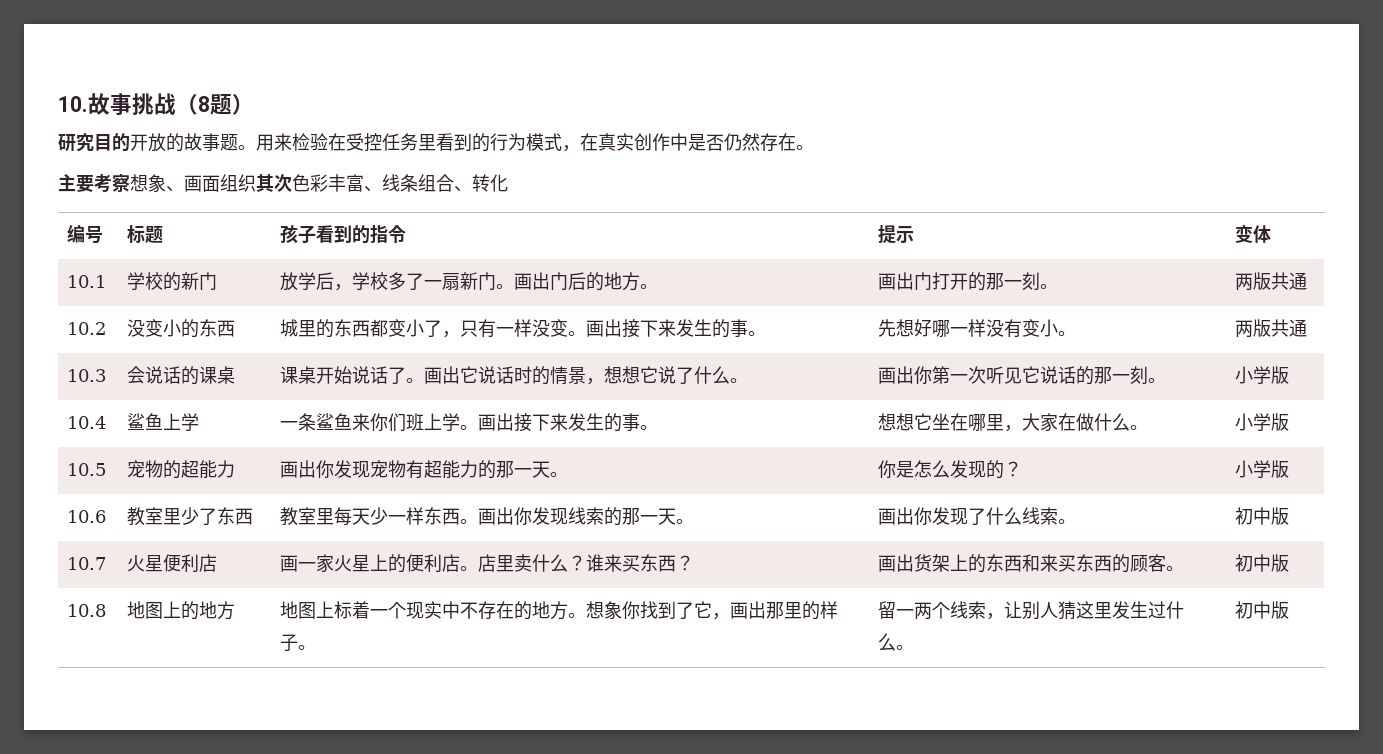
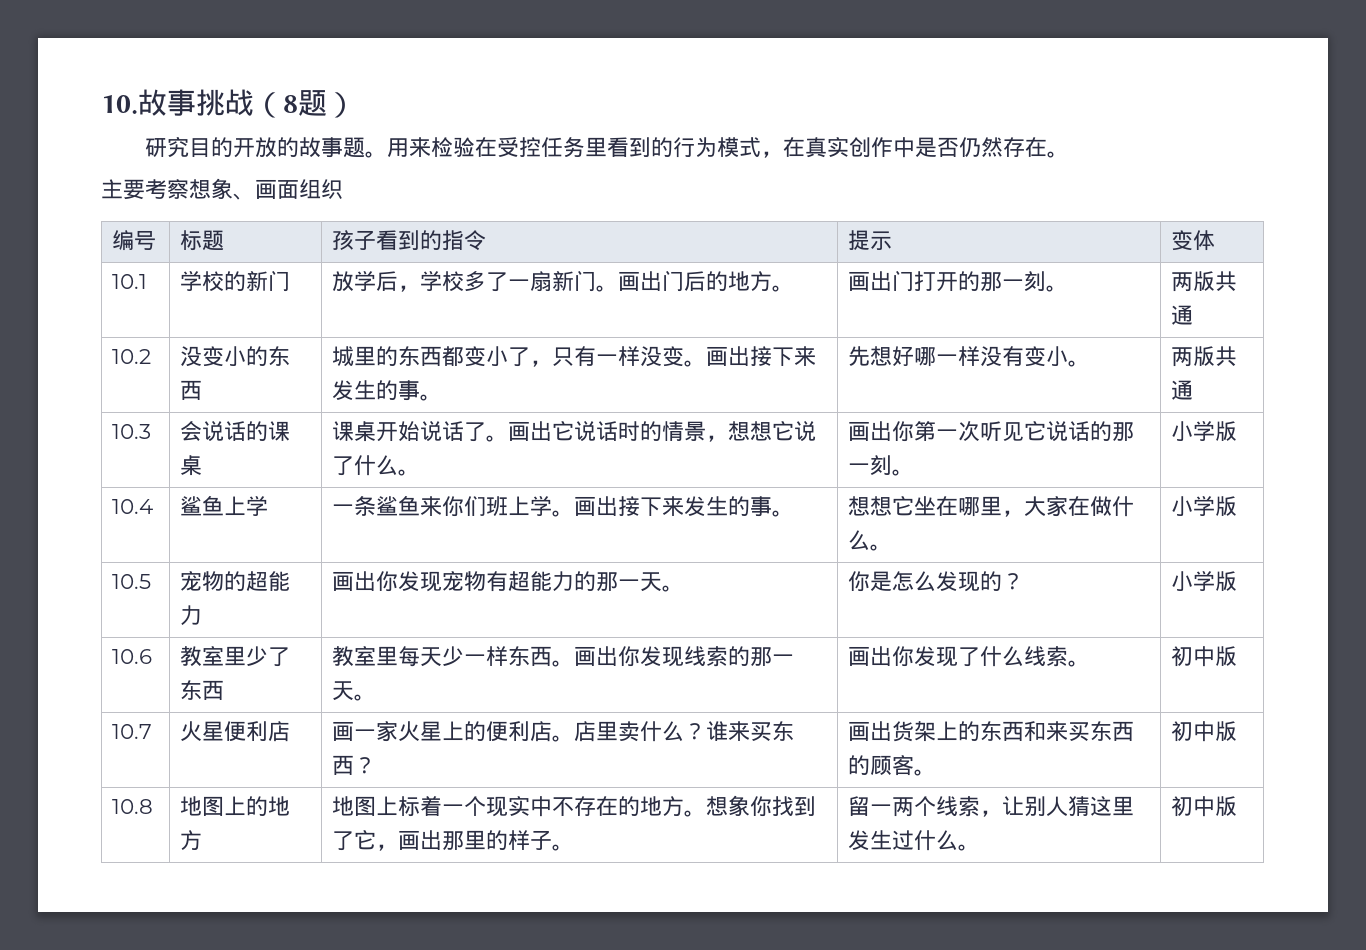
- 主要考察想象、画面组织其次色彩丰富、线条组合、转化
+ 主要考察想象、画面组织

